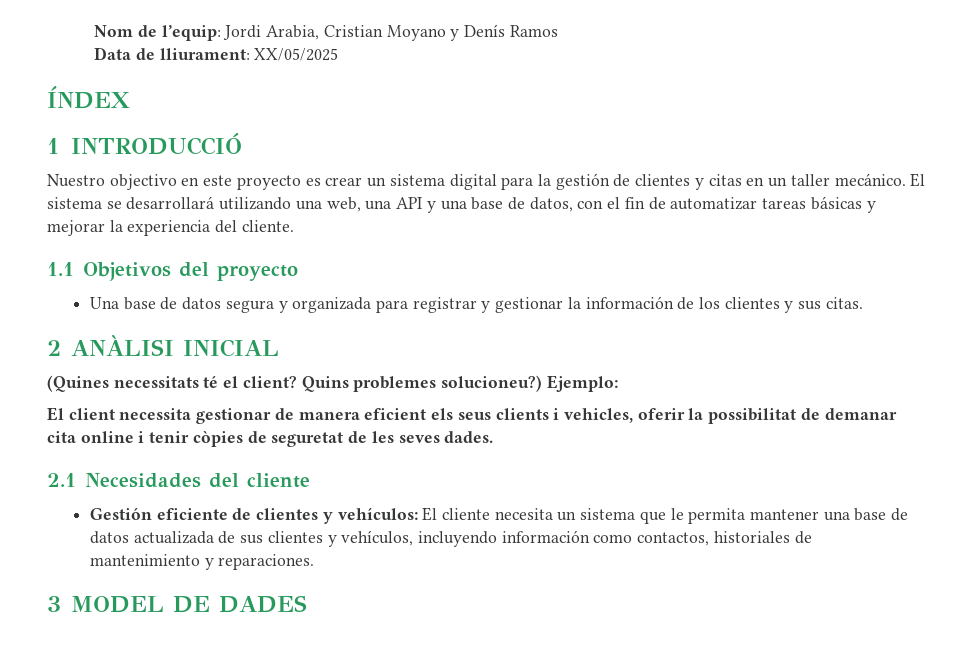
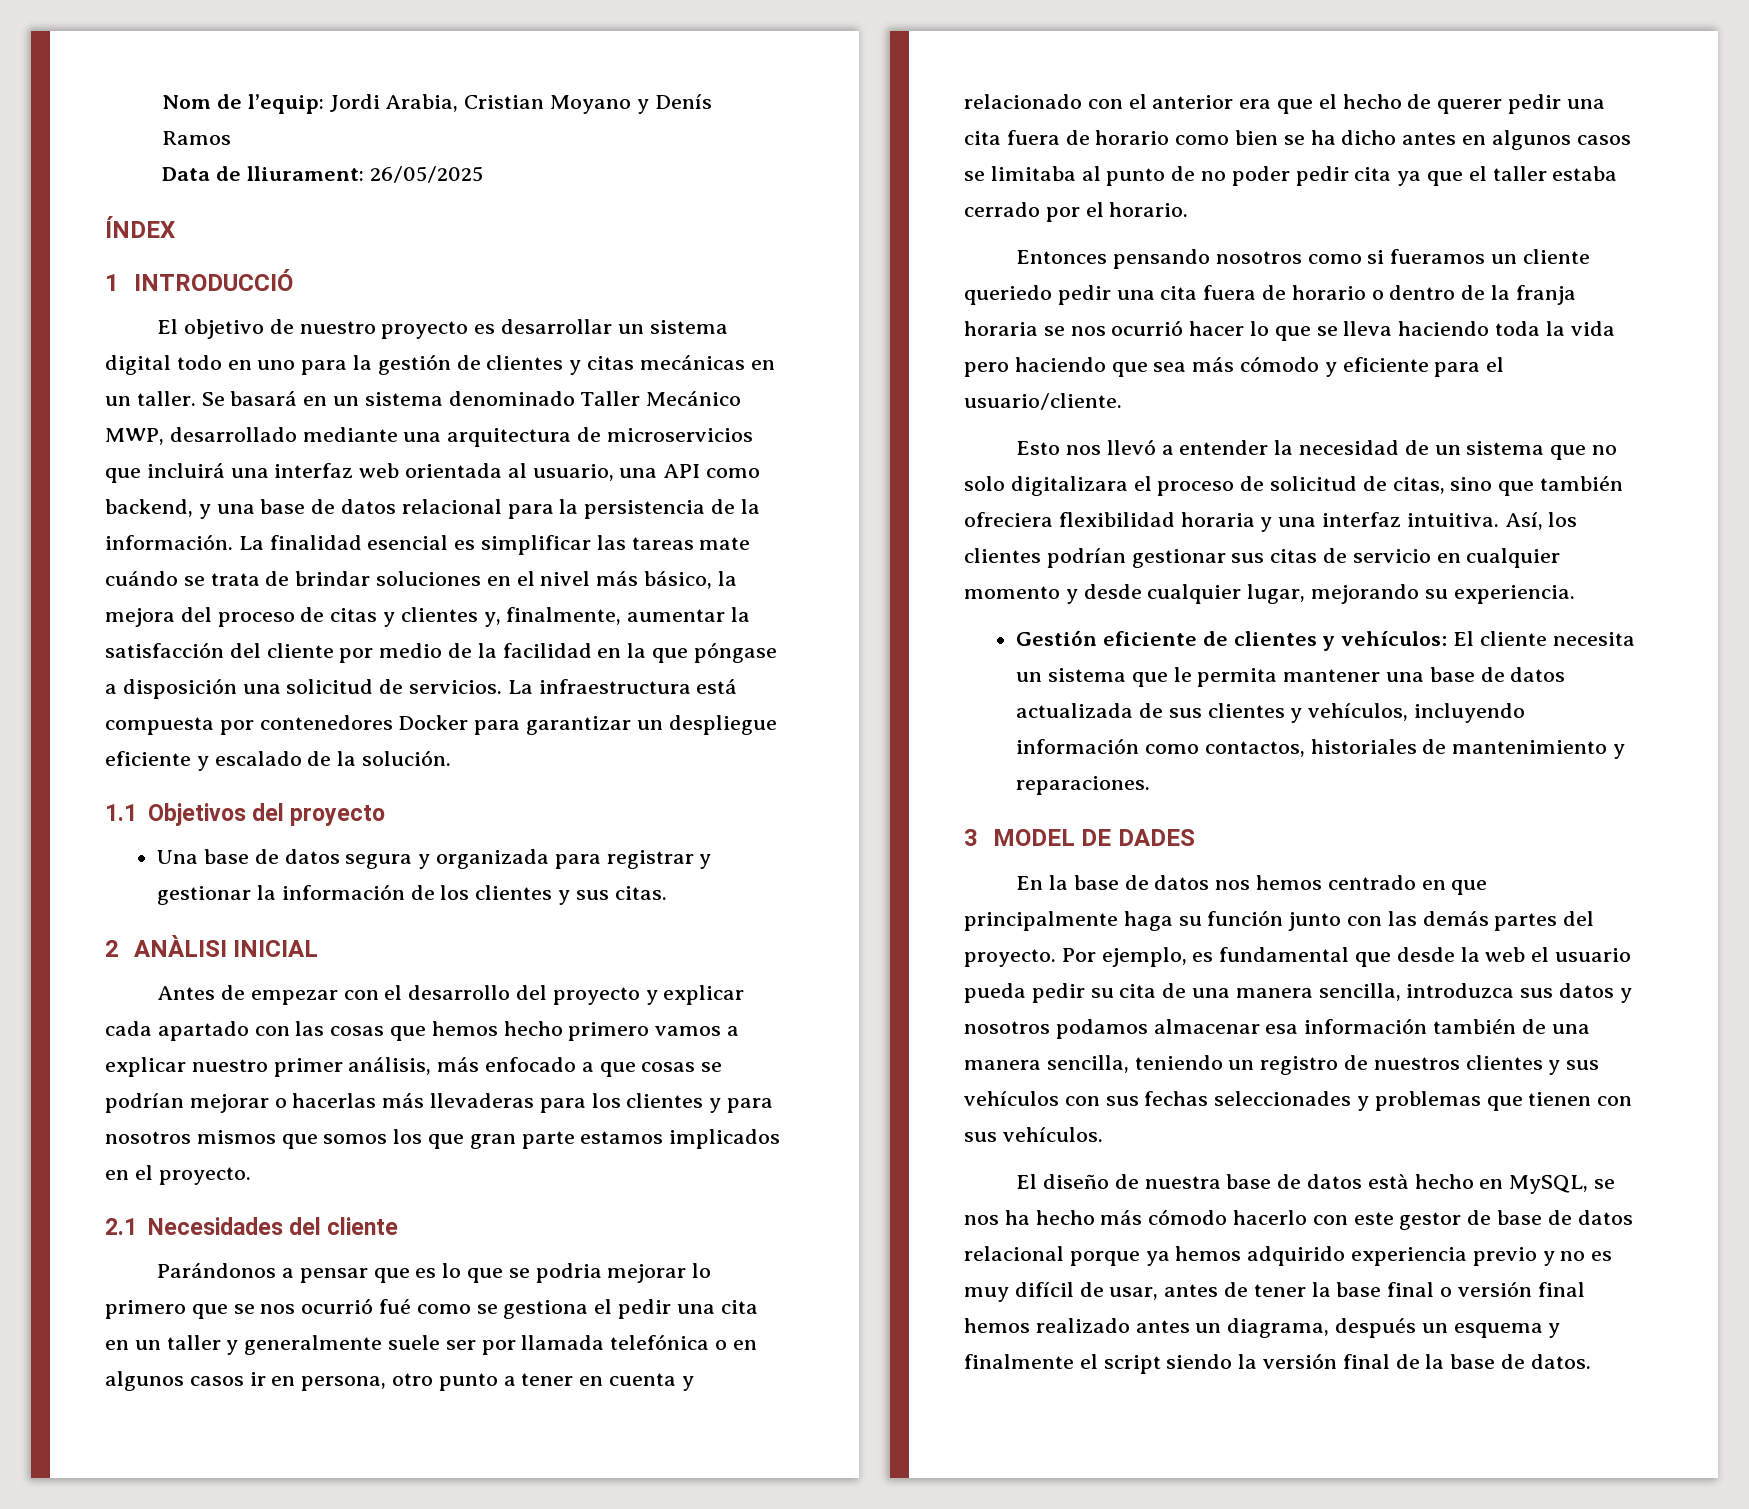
- Data de lliurament: XX/05/2025
+ Data de lliurament: 26/05/2025
- Nuestro objectivo en este proyecto es crear un sistema digital para la gestión de clientes y citas en un taller mecánico. El sistema se desarrollará utilizando una web, una API y una base de datos, con el fin de automatizar tareas básicas y mejorar la experiencia del cliente.
+ El objetivo de nuestro proyecto es desarrollar un sistema digital todo en uno para la gestión de clientes y citas mecánicas en un taller. Se basará en un sistema denominado Taller Mecánico MWP, desarrollado mediante una arquitectura de microservicios que incluirá una interfaz web orientada al usuario, una API como backend, y una base de datos relacional para la persistencia de la información. La finalidad esencial es simplificar las tareas mate cuándo se trata de brindar soluciones en el nivel más básico, la mejora del proceso de citas y clientes y, finalmente, aumentar la satisfacción del cliente por medio de la facilidad en la que póngase a disposición una solicitud de servicios. La infraestructura está compuesta por contenedores Docker para garantizar un despliegue eficiente y escalado de la solución.
- (Quines necessitats té el client? Quins problemes solucioneu?) Ejemplo:
- El client necessita gestionar de manera eficient els seus clients i vehicles, oferir la possibilitat de demanar cita online i tenir còpies de seguretat de les seves dades.
+ Antes de empezar con el desarrollo del proyecto y explicar cada apartado con las cosas que hemos hecho primero vamos a explicar nuestro primer análisis, más enfocado a que cosas se podrían mejorar o hacerlas más llevaderas para los clientes y para nosotros mismos que somos los que gran parte estamos implicados en el proyecto.
  2.1 Necesidades del cliente
+ Parándonos a pensar que es lo que se podria mejorar lo primero que se nos ocurrió fué como se gestiona el pedir una cita en un taller y generalmente suele ser por llamada telefónica o en algunos casos ir en persona, otro punto a tener en cuenta y relacionado con el anterior era que el hecho de querer pedir una cita fuera de horario como bien se ha dicho antes en algunos casos se limitaba al punto de no poder pedir cita ya que el taller estaba cerrado por el horario.
+ Entonces pensando nosotros como si fueramos un cliente queriedo pedir una cita fuera de horario o dentro de la franja horaria se nos ocurrió hacer lo que se lleva haciendo toda la vida pero haciendo que sea más cómodo y eficiente para el usuario/cliente.
+ Esto nos llevó a entender la necesidad de un sistema que no solo digitalizara el proceso de solicitud de citas, sino que también ofreciera flexibilidad horaria y una interfaz intuitiva. Así, los clientes podrían gestionar sus citas de servicio en cualquier momento y desde cualquier lugar, mejorando su experiencia.
+ En la base de datos nos hemos centrado en que principalmente haga su función junto con las demás partes del proyecto. Por ejemplo, es fundamental que desde la web el usuario pueda pedir su cita de una manera sencilla, introduzca sus datos y nosotros podamos almacenar esa información también de una manera sencilla, teniendo un registro de nuestros clientes y sus vehículos con sus fechas seleccionades y problemas que tienen con sus vehículos.
+ El diseño de nuestra base de datos està hecho en MySQL, se nos ha hecho más cómodo hacerlo con este gestor de base de datos relacional porque ya hemos adquirido experiencia previo y no es muy difícil de usar, antes de tener la base final o versión final hemos realizado antes un diagrama, después un esquema y finalmente el script siendo la versión final de la base de datos.

